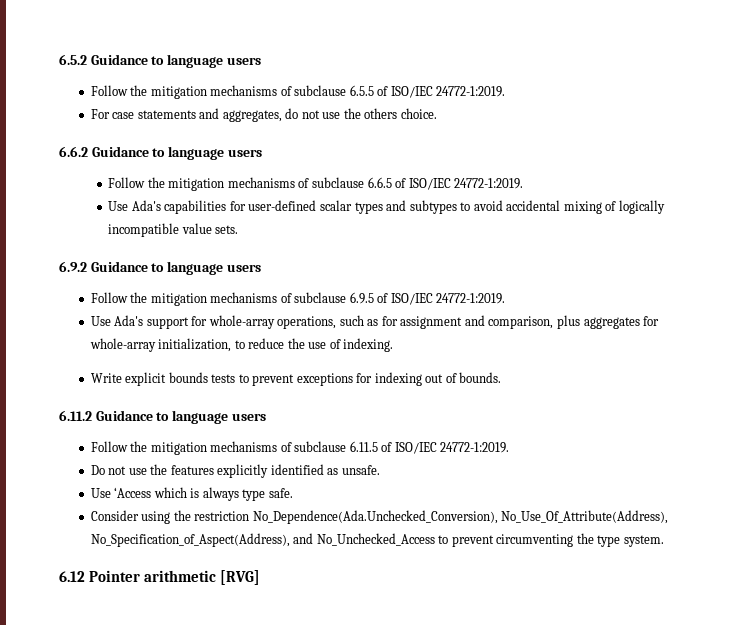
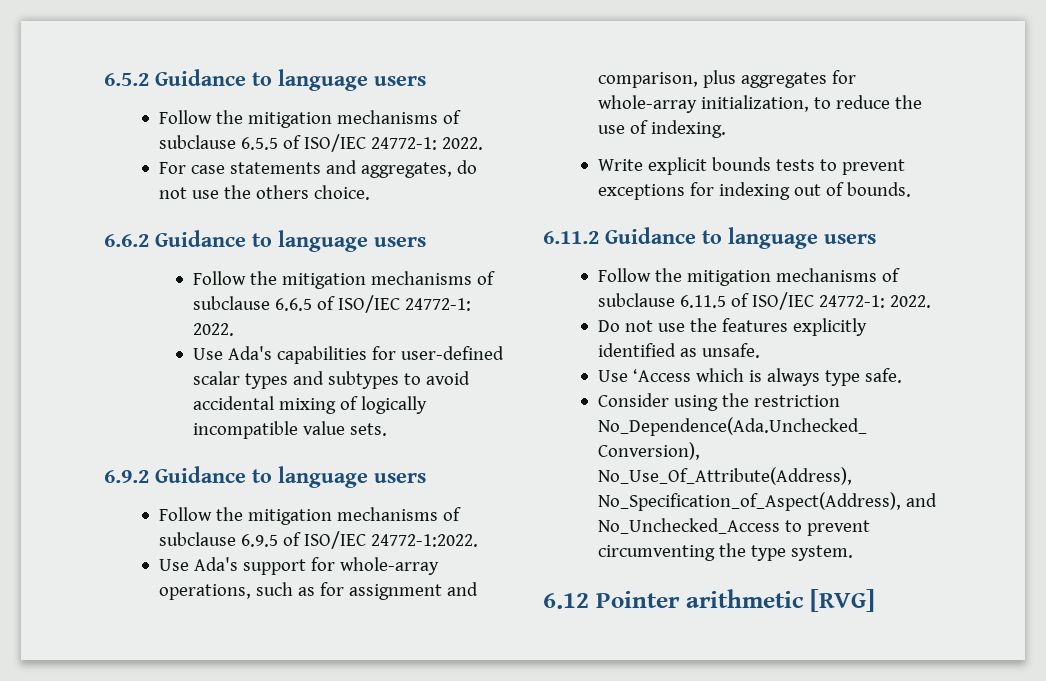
- Follow the mitigation mechanisms of subclause 6.5.5 of ISO/IEC 24772-1:2019.
+ Follow the mitigation mechanisms of subclause 6.5.5 of ISO/IEC 24772-1: 2022.
- Follow the mitigation mechanisms of subclause 6.6.5 of ISO/IEC 24772-1:2019.
+ Follow the mitigation mechanisms of subclause 6.6.5 of ISO/IEC 24772-1: 2022.
- Follow the mitigation mechanisms of subclause 6.9.5 of ISO/IEC 24772-1:2019.
+ Follow the mitigation mechanisms of subclause 6.9.5 of ISO/IEC 24772-1:2022.
- Follow the mitigation mechanisms of subclause 6.11.5 of ISO/IEC 24772-1:2019.
+ Follow the mitigation mechanisms of subclause 6.11.5 of ISO/IEC 24772-1: 2022.

